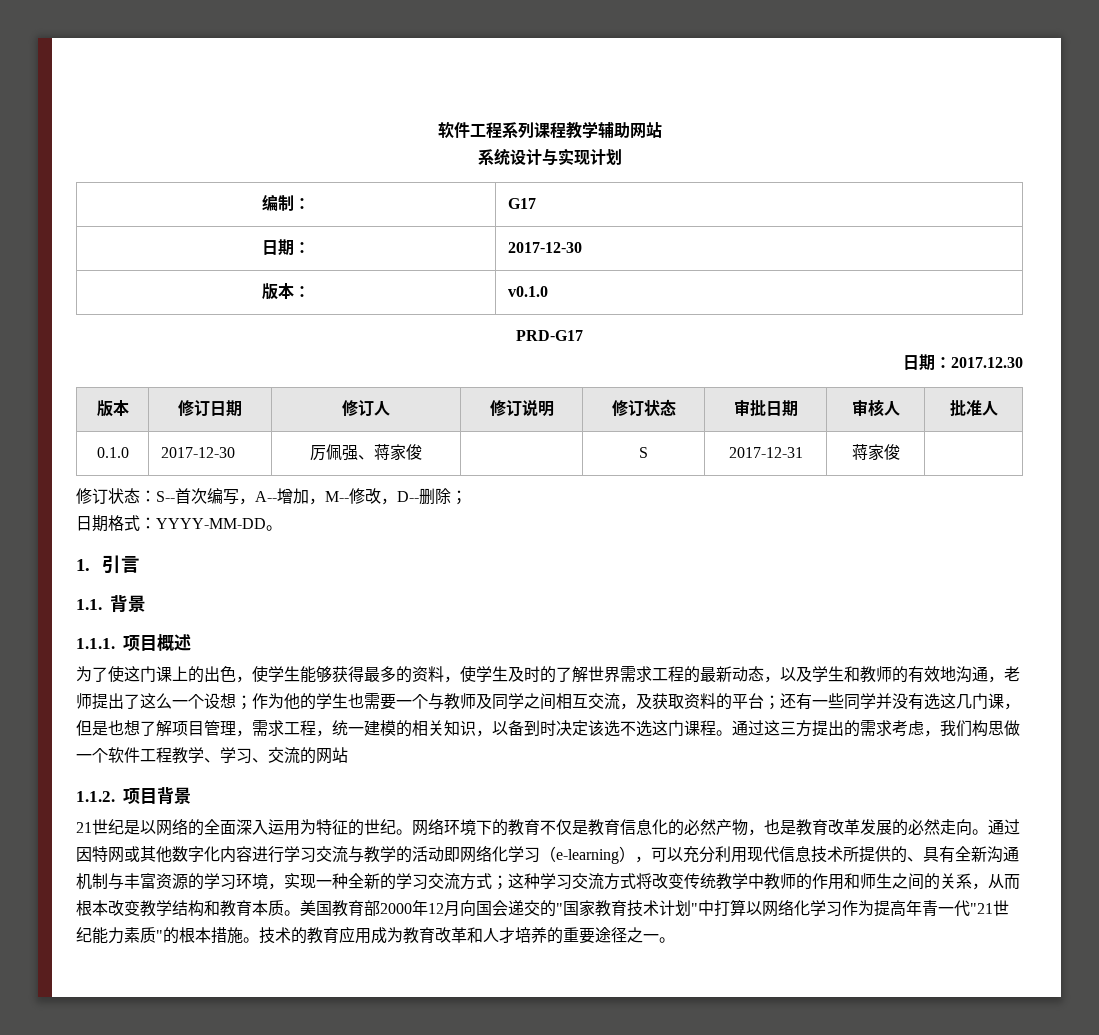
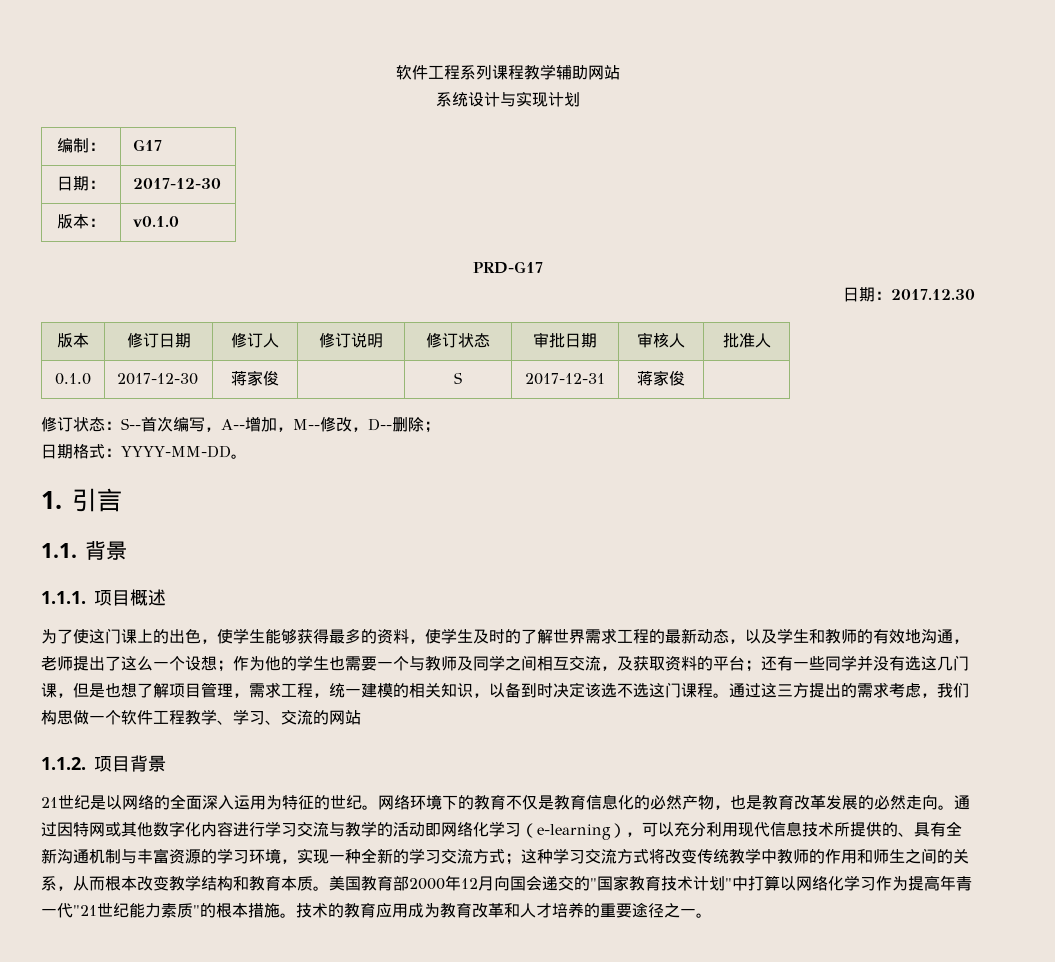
- 0.1.0 | 2017-12-30 | 厉佩强、蒋家俊 | | S | 2017-12-31 | 蒋家俊 |
+ 0.1.0 | 2017-12-30 | 蒋家俊 | | S | 2017-12-31 | 蒋家俊 |

